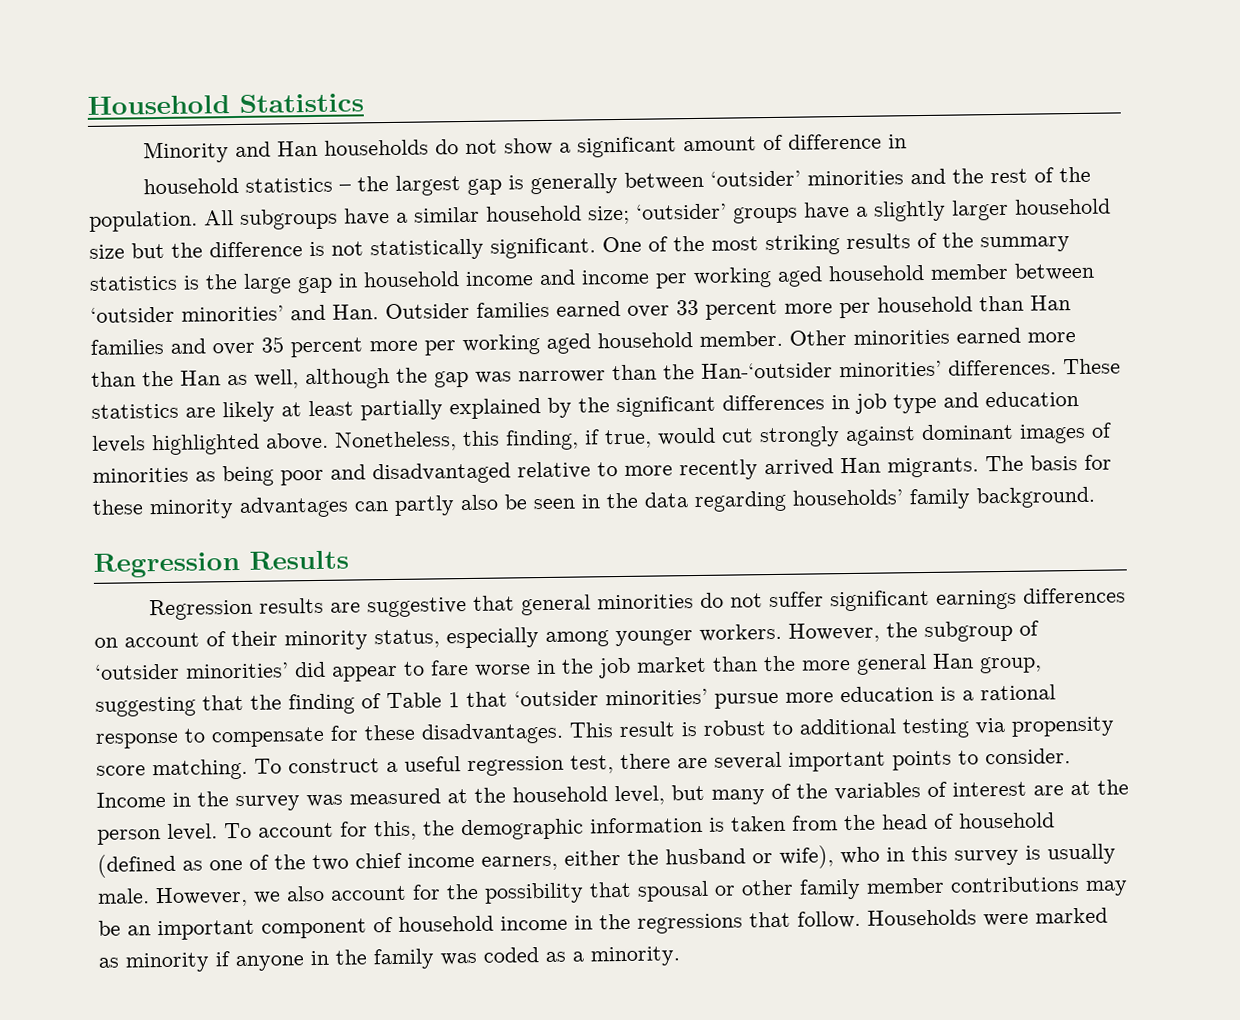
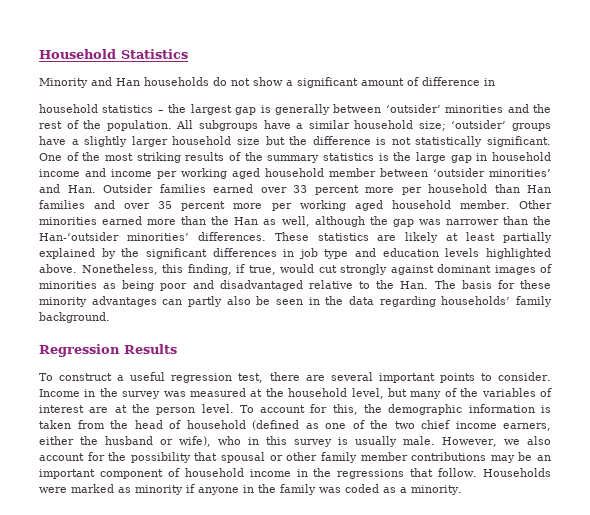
- Nonetheless, this finding, if true, would cut strongly against dominant images of minorities as being poor and disadvantaged relative to more recently arrived Han migrants. The basis for these minority advantages can partly also be seen in the data regarding households’ family background.
+ Nonetheless, this finding, if true, would cut strongly against dominant images of minorities as being poor and disadvantaged relative to the Han. The basis for these minority advantages can partly also be seen in the data regarding households’ family background.
- Regression results are suggestive that general minorities do not suffer significant earnings differences on account of their minority status, especially among younger workers. However, the subgroup of ‘outsider minorities’ did appear to fare worse in the job market than the more general Han group, suggesting that the finding of Table 1 that ‘outsider minorities’ pursue more education is a rational response to compensate for these disadvantages. This result is robust to additional testing via propensity score matching.

